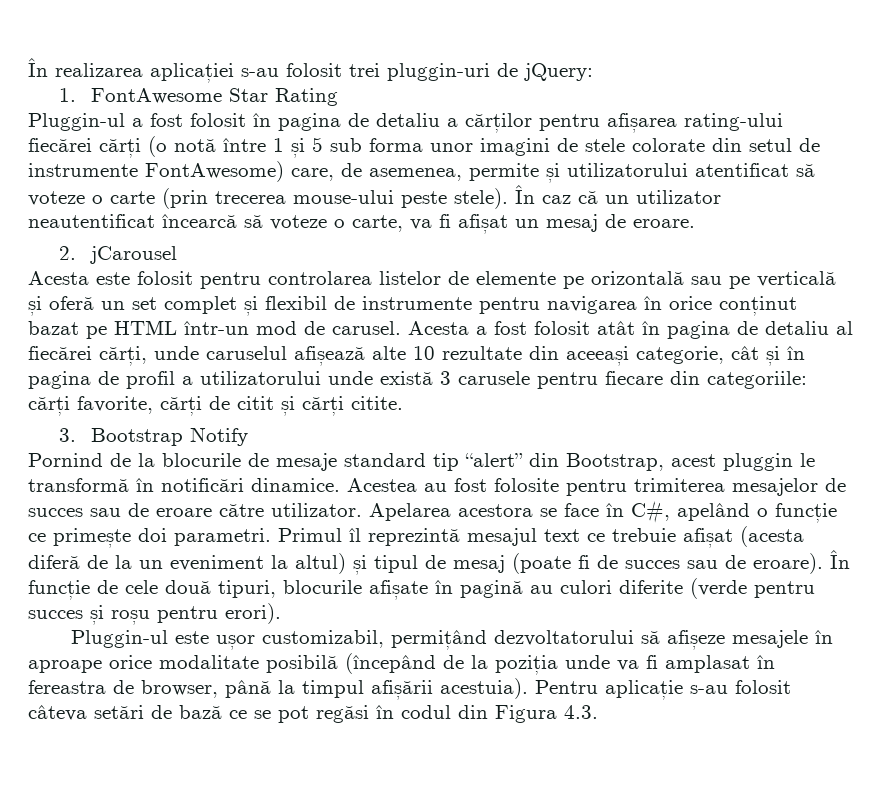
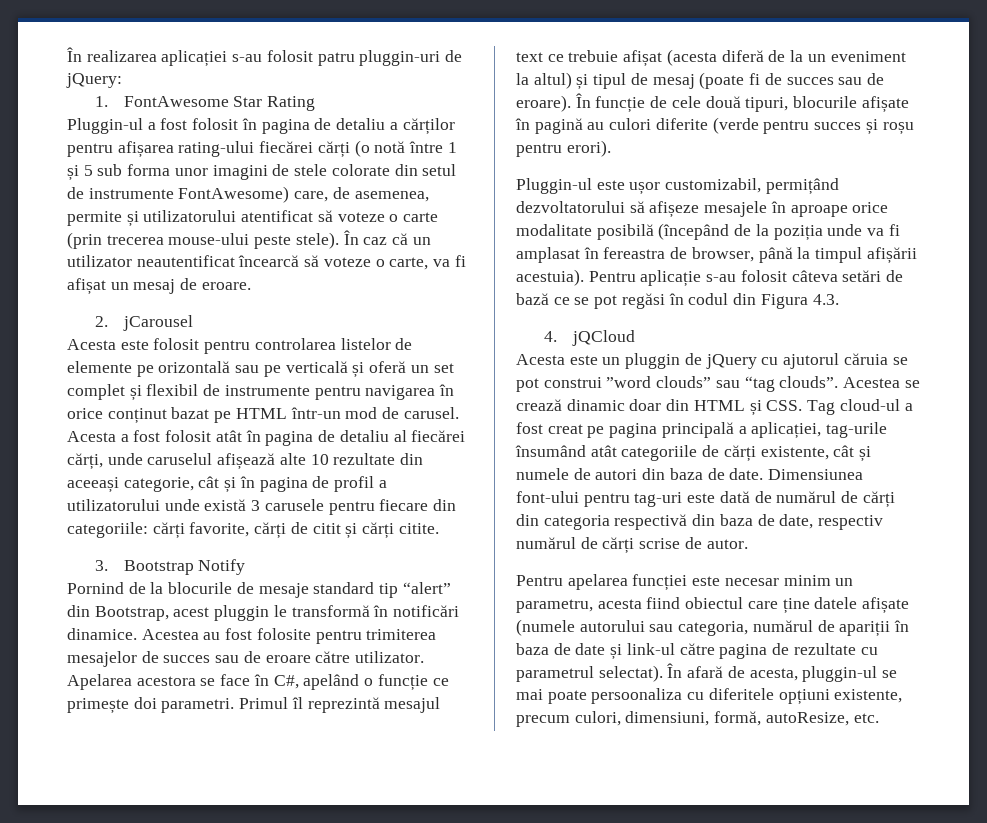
- În realizarea aplicației s-au folosit trei pluggin-uri de jQuery:
+ În realizarea aplicației s-au folosit patru pluggin-uri de jQuery:
+ 4. jQCloud
+ Acesta este un pluggin de jQuery cu ajutorul căruia se pot construi ”word clouds” sau “tag clouds”. Acestea se crează dinamic doar din HTML și CSS. Tag cloud-ul a fost creat pe pagina principală a aplicației, tag-urile însumând atât categoriile de cărți existente, cât și numele de autori din baza de date. Dimensiunea font-ului pentru tag-uri este dată de numărul de cărți din categoria respectivă din baza de date, respectiv numărul de cărți scrise de autor.
+ Pentru apelarea funcției este necesar minim un parametru, acesta fiind obiectul care ține datele afișate (numele autorului sau categoria, numărul de apariții în baza de date și link-ul către pagina de rezultate cu parametrul selectat). În afară de acesta, pluggin-ul se mai poate persoonaliza cu diferitele opțiuni existente, precum culori, dimensiuni, formă, autoResize, etc.

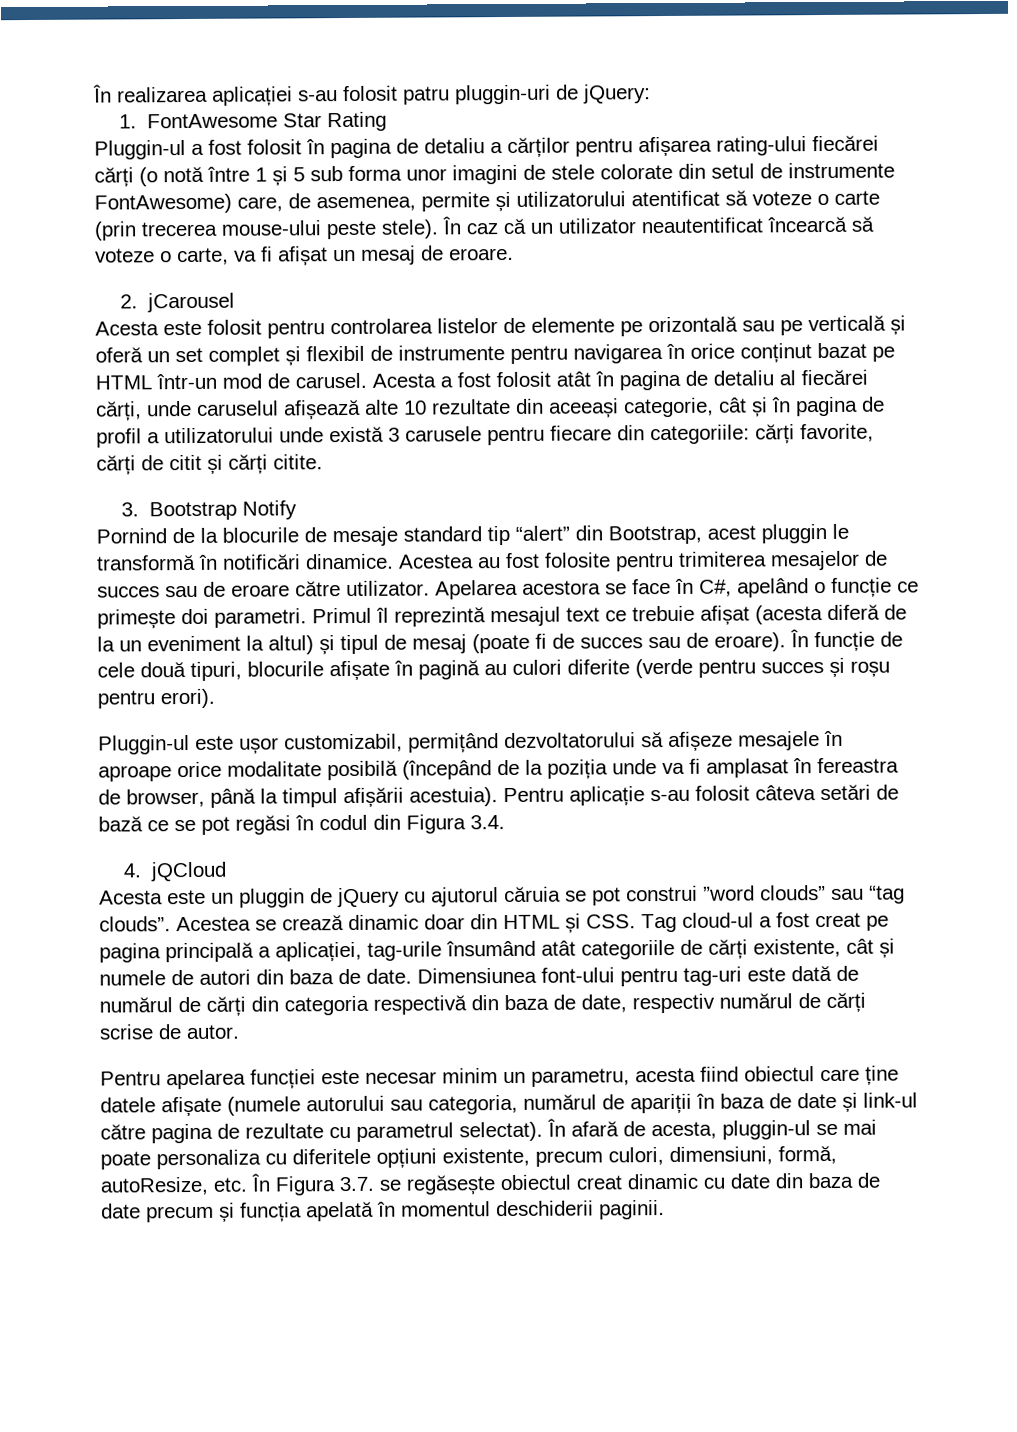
- Pentru aplicație s-au folosit câteva setări de bază ce se pot regăsi în codul din Figura 4.3.
+ Pentru aplicație s-au folosit câteva setări de bază ce se pot regăsi în codul din Figura 3.4.
- În afară de acesta, pluggin-ul se mai poate persoonaliza cu diferitele opțiuni existente, precum culori, dimensiuni, formă, autoResize, etc.
+ În afară de acesta, pluggin-ul se mai poate personaliza cu diferitele opțiuni existente, precum culori, dimensiuni, formă, autoResize, etc. În Figura 3.7. se regăsește obiectul creat dinamic cu date din baza de date precum și funcția apelată în momentul deschiderii paginii.

